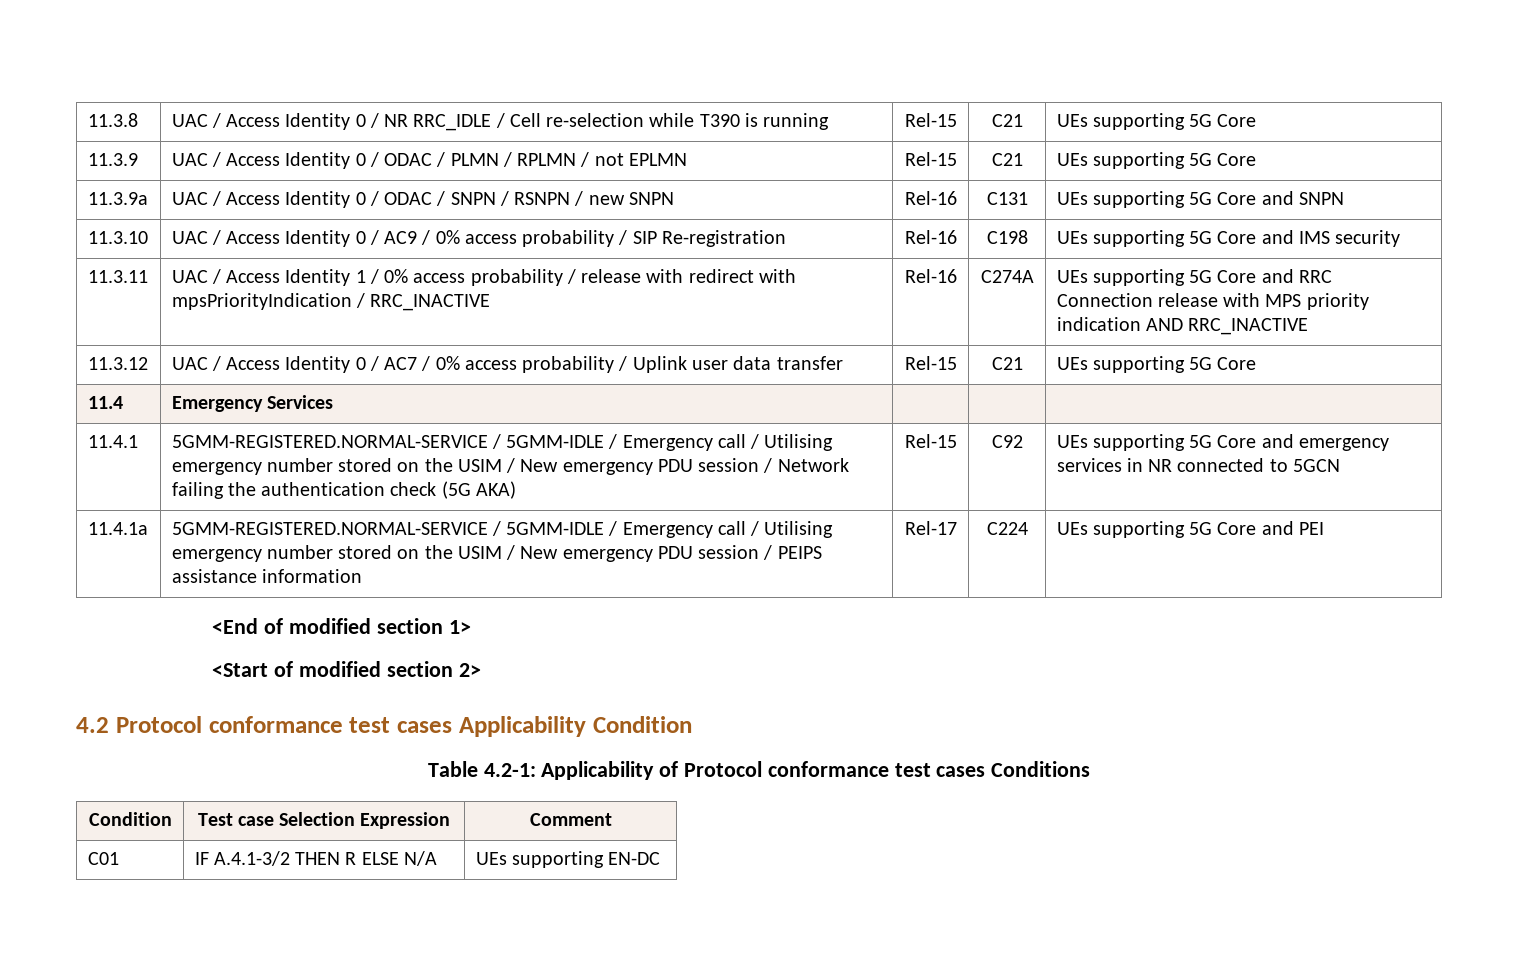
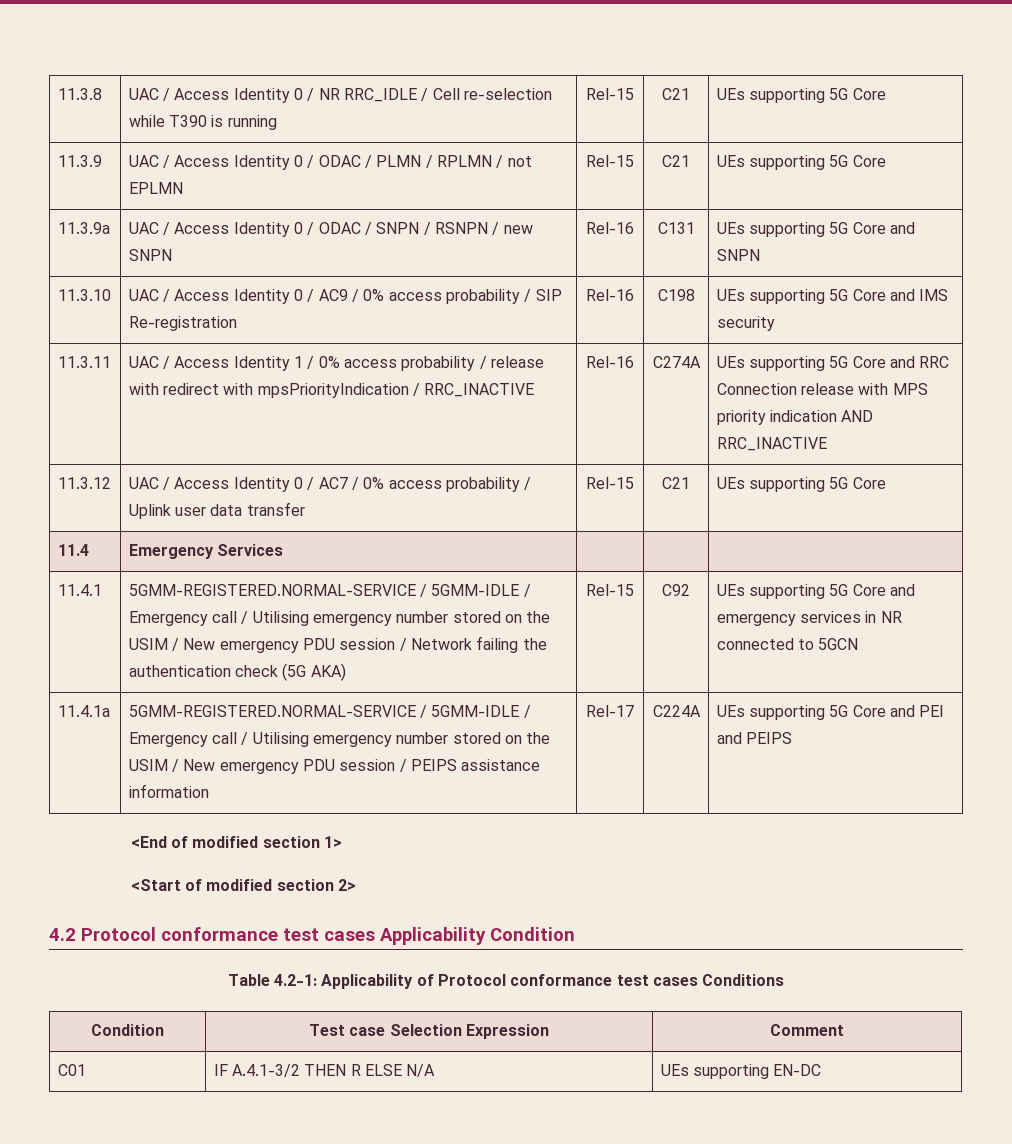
- 11.4.1a | 5GMM-REGISTERED.NORMAL-SERVICE / 5GMM-IDLE / Emergency call / Utilising emergency number stored on the USIM / New emergency PDU session / PEIPS assistance information | Rel-17 | C224 | UEs supporting 5G Core and PEI
+ 11.4.1a | 5GMM-REGISTERED.NORMAL-SERVICE / 5GMM-IDLE / Emergency call / Utilising emergency number stored on the USIM / New emergency PDU session / PEIPS assistance information | Rel-17 | C224A | UEs supporting 5G Core and PEI and PEIPS

